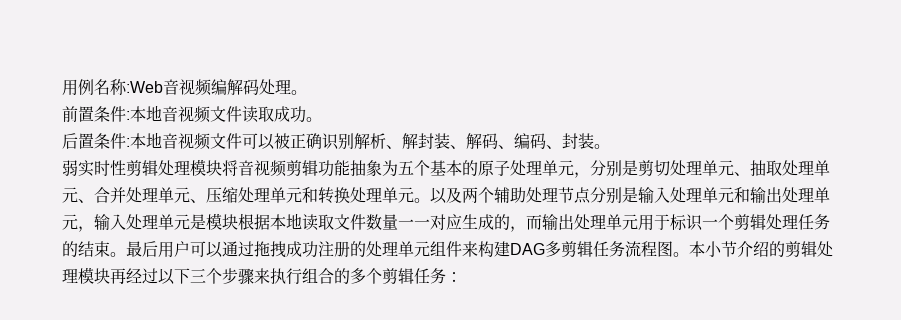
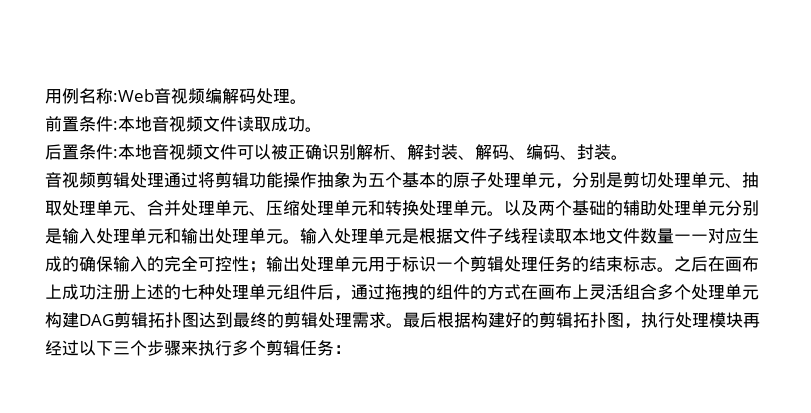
- 弱实时性剪辑处理模块将音视频剪辑功能抽象为五个基本的原子处理单元，分别是剪切处理单元、抽取处理单元、合并处理单元、压缩处理单元和转换处理单元。
+ 音视频剪辑处理通过将剪辑功能操作抽象为五个基本的原子处理单元，分别是剪切处理单元、抽取处理单元、合并处理单元、压缩处理单元和转换处理单元。
- 以及两个辅助处理节点分别是输入处理单元和输出处理单元，输入处理单元是模块根据本地读取文件数量一一对应生成的，而输出处理单元用于标识一个剪辑处理任务的结束。最后用户可以通过拖拽成功注册的处理单元组件来构建DAG多剪辑任务流程图。本小节介绍的剪辑处理模块再经过以下三个步骤来执行组合的多个剪辑任务：
+ 以及两个基础的辅助处理单元分别是输入处理单元和输出处理单元。输入处理单元是根据文件子线程读取本地文件数量一一对应生成的确保输入的完全可控性；输出处理单元用于标识一个剪辑处理任务的结束标志。之后在画布上成功注册上述的七种处理单元组件后，通过拖拽的组件的方式在画布上灵活组合多个处理单元构建DAG剪辑拓扑图达到最终的剪辑处理需求。最后根据构建好的剪辑拓扑图，执行处理模块再经过以下三个步骤来执行多个剪辑任务：

